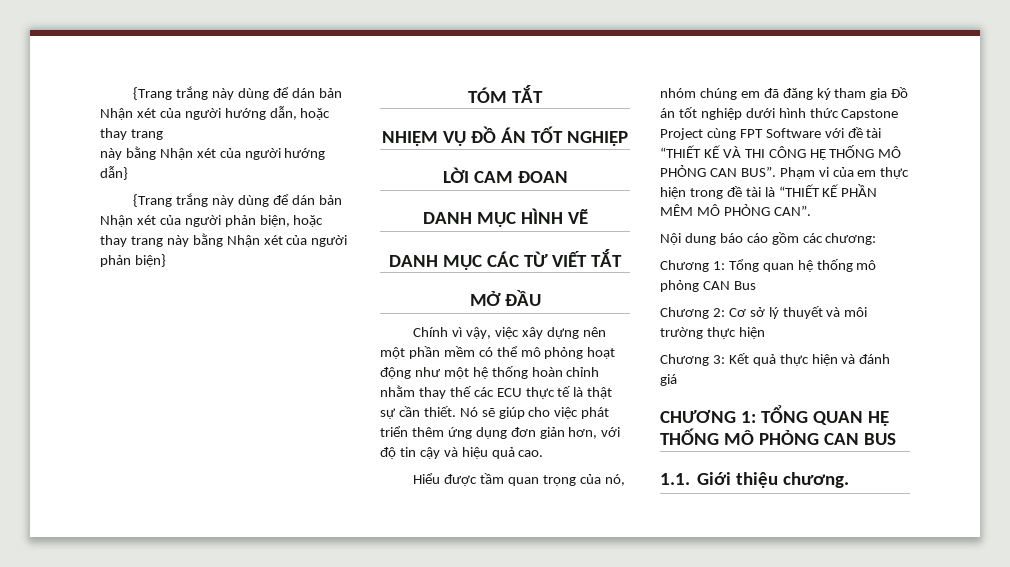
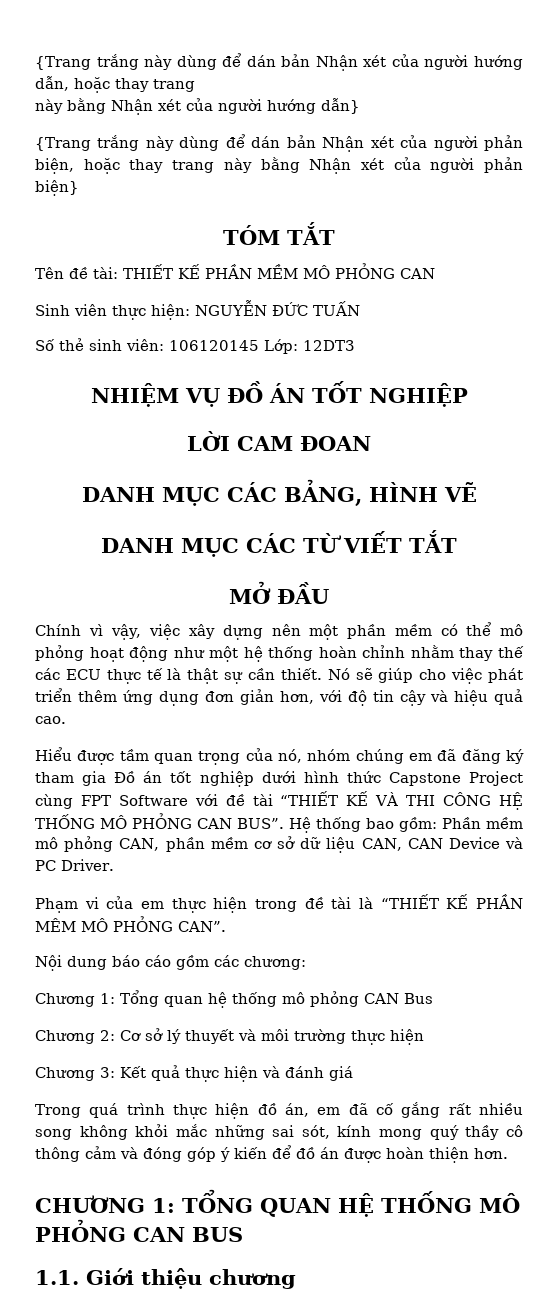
+ Tên đề tài: THIẾT KẾ PHẦN MỀM MÔ PHỎNG CAN
+ Sinh viên thực hiện: NGUYỄN ĐỨC TUẤN
+ Số thẻ sinh viên: 106120145 Lớp: 12DT3
- DANH MỤC HÌNH VẼ
+ DANH MỤC CÁC BẢNG, HÌNH VẼ
- Hiểu được tầm quan trọng của nó, nhóm chúng em đã đăng ký tham gia Đồ án tốt nghiệp dưới hình thức Capstone Project cùng FPT Software với đề tài “THIẾT KẾ VÀ THI CÔNG HỆ THỐNG MÔ PHỎNG CAN BUS”. Phạm vi của em thực hiện trong đề tài là “THIẾT KẾ PHẦN MÊM MÔ PHỎNG CAN”.
+ Hiểu được tầm quan trọng của nó, nhóm chúng em đã đăng ký tham gia Đồ án tốt nghiệp dưới hình thức Capstone Project cùng FPT Software với đề tài “THIẾT KẾ VÀ THI CÔNG HỆ THỐNG MÔ PHỎNG CAN BUS”. Hệ thống bao gồm: Phần mềm mô phỏng CAN, phần mềm cơ sở dữ liệu CAN, CAN Device và PC Driver.
+ Phạm vi của em thực hiện trong đề tài là “THIẾT KẾ PHẦN MÊM MÔ PHỎNG CAN”.
+ Trong quá trình thực hiện đồ án, em đã cố gắng rất nhiều song không khỏi mắc những sai sót, kính mong quý thầy cô thông cảm và đóng góp ý kiến để đồ án được hoàn thiện hơn.
- 1.1. Giới thiệu chương.
+ 1.1. Giới thiệu chương

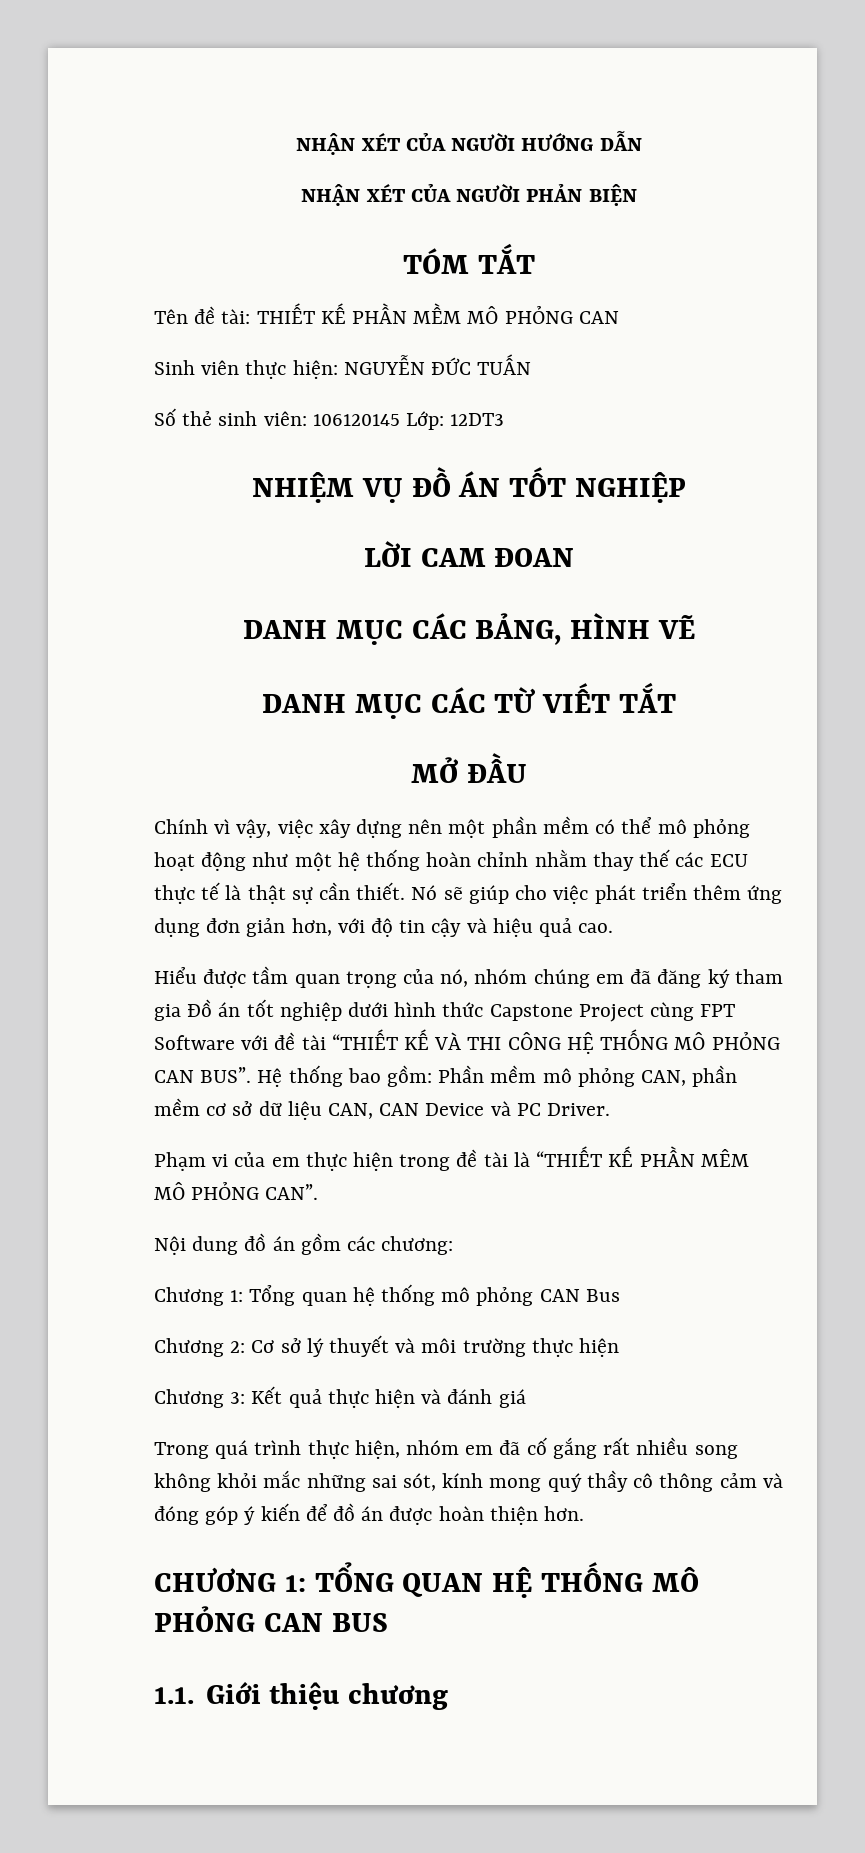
- {Trang trắng này dùng để dán bản Nhận xét của người hướng dẫn, hoặc thay trang
- này bằng Nhận xét của người hướng dẫn}
- {Trang trắng này dùng để dán bản Nhận xét của người phản biện, hoặc thay trang này bằng Nhận xét của người phản biện}
+ NHẬN XÉT CỦA NGƯỜI HƯỚNG DẪN
+ NHẬN XÉT CỦA NGƯỜI PHẢN BIỆN
- Nội dung báo cáo gồm các chương:
+ Nội dung đồ án gồm các chương:
- Trong quá trình thực hiện đồ án, em đã cố gắng rất nhiều song không khỏi mắc những sai sót, kính mong quý thầy cô thông cảm và đóng góp ý kiến để đồ án được hoàn thiện hơn.
+ Trong quá trình thực hiện, nhóm em đã cố gắng rất nhiều song không khỏi mắc những sai sót, kính mong quý thầy cô thông cảm và đóng góp ý kiến để đồ án được hoàn thiện hơn.

